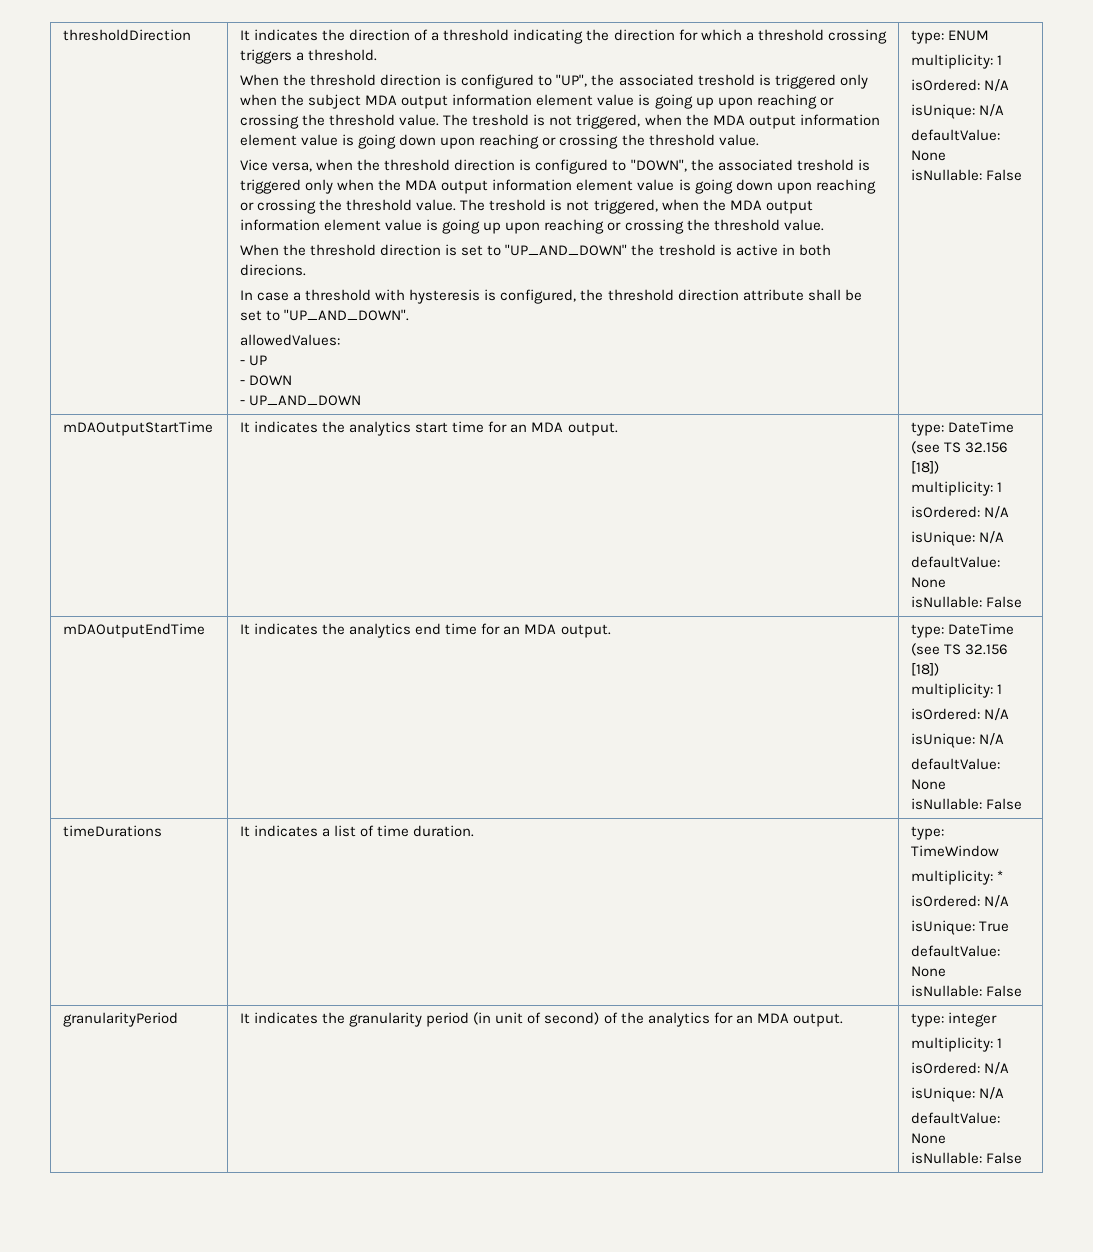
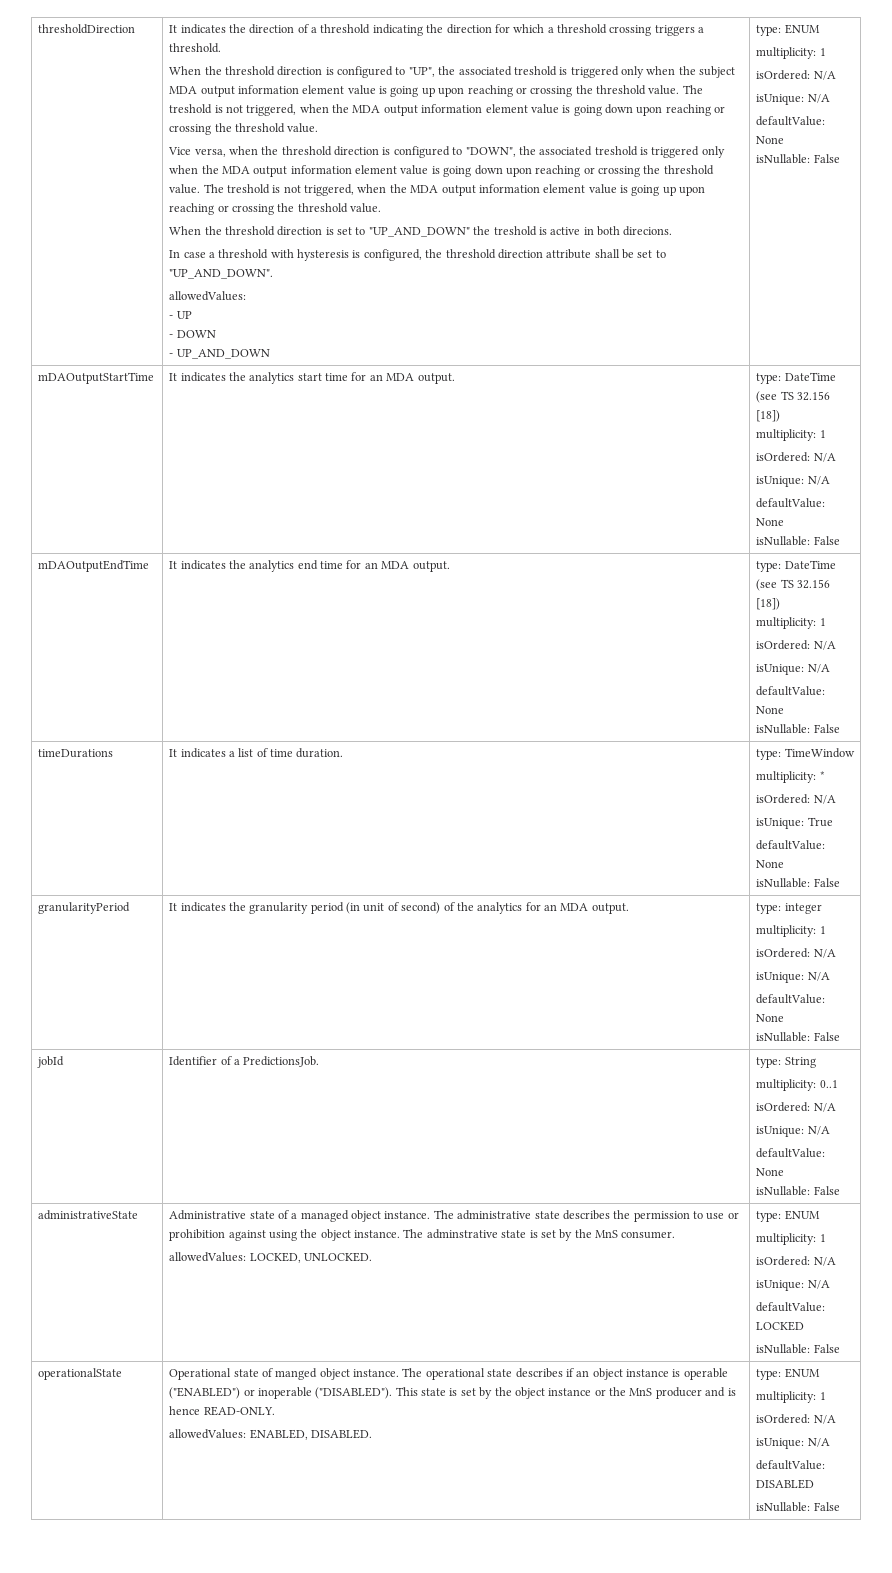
+ jobId | Identifier of a PredictionsJob. | type: String
+ multiplicity: 0..1
+ isOrdered: N/A
+ isUnique: N/A
+ defaultValue: None
+ isNullable: False
+ administrativeState | Administrative state of a managed object instance. The administrative state describes the permission to use or prohibition against using the object instance. The adminstrative state is set by the MnS consumer.
+ allowedValues: LOCKED, UNLOCKED. | type: ENUM
+ multiplicity: 1
+ isOrdered: N/A
+ isUnique: N/A
+ defaultValue: LOCKED
+ isNullable: False
+ operationalState | Operational state of manged object instance. The operational state describes if an object instance is operable ("ENABLED") or inoperable ("DISABLED"). This state is set by the object instance or the MnS producer and is hence READ-ONLY.
+ allowedValues: ENABLED, DISABLED. | type: ENUM
+ multiplicity: 1
+ isOrdered: N/A
+ isUnique: N/A
+ defaultValue: DISABLED
+ isNullable: False

